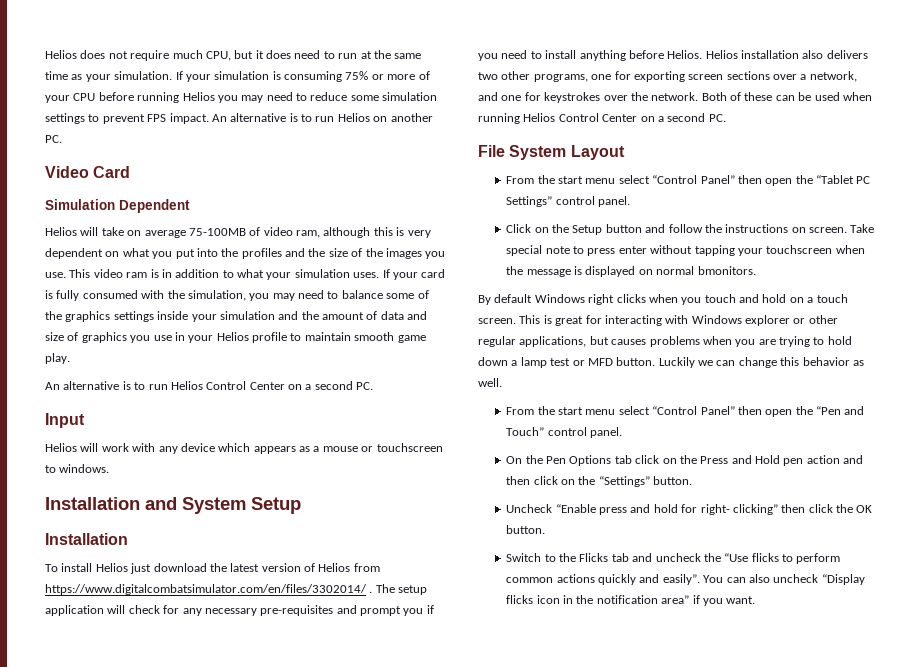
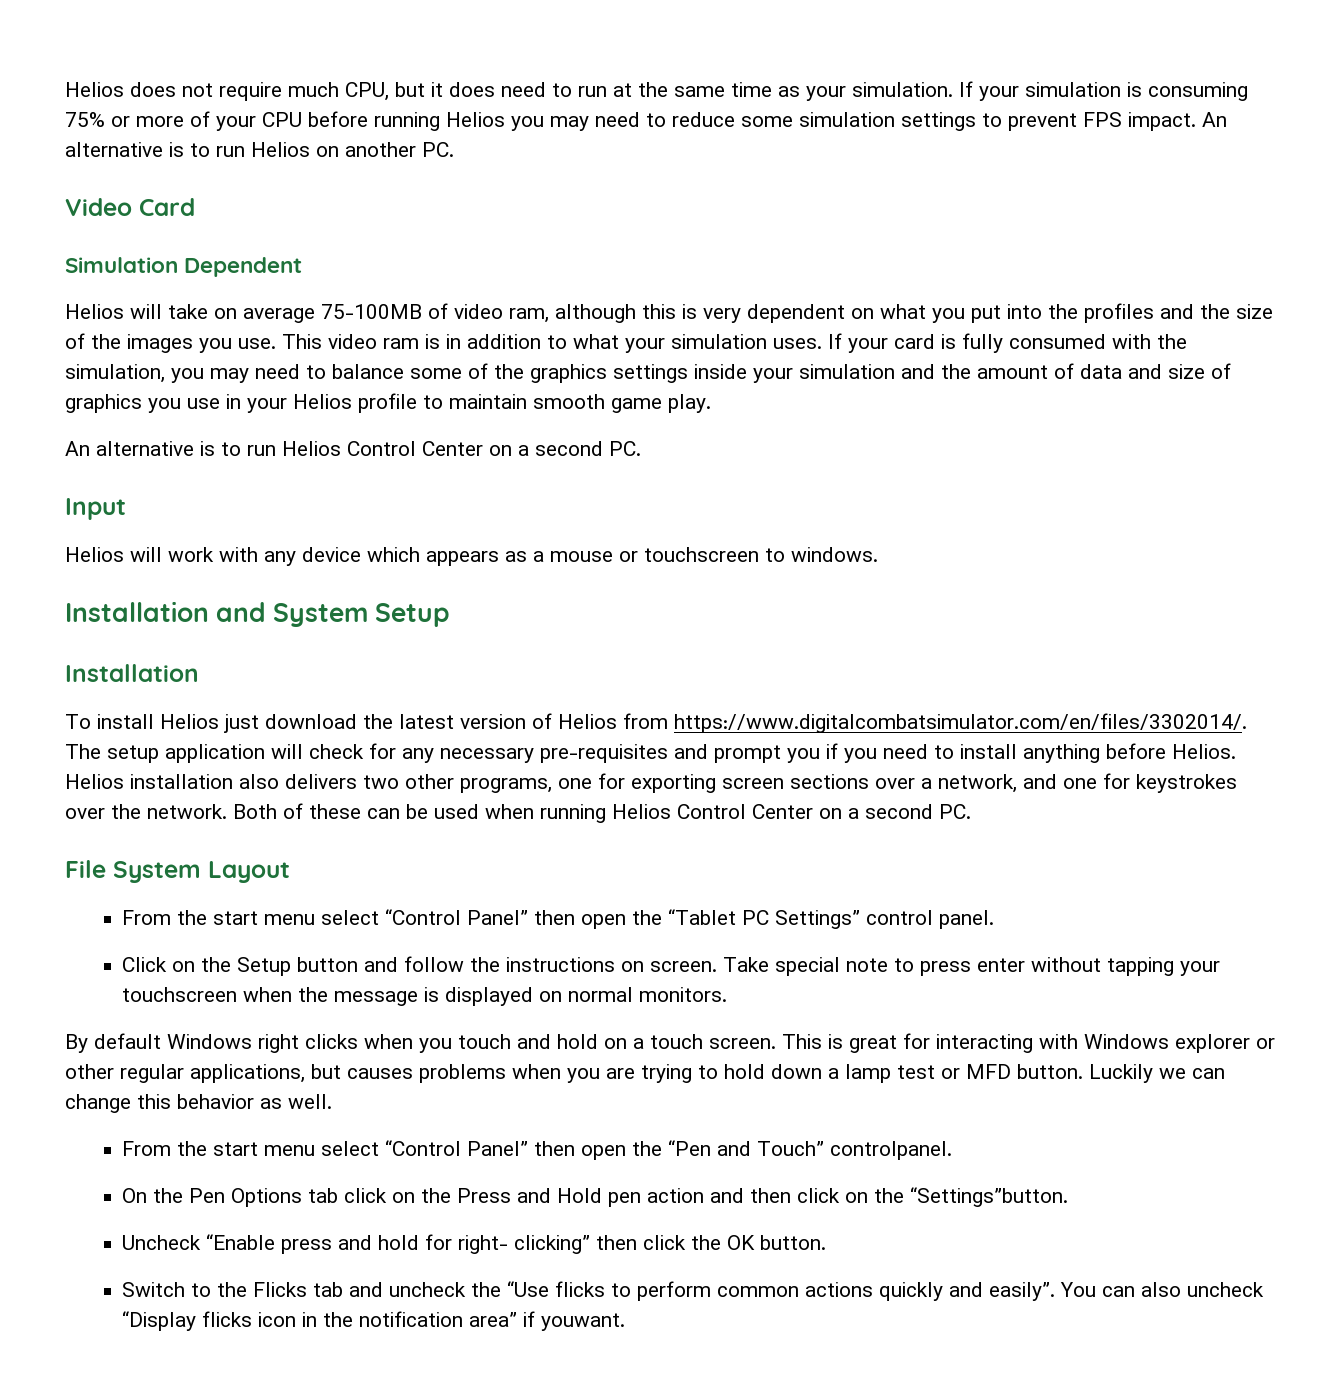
- To install Helios just download the latest version of Helios from https://www.digitalcombatsimulator.com/en/files/3302014/ . The setup application will check for any necessary pre-requisites and prompt you if you need to install anything before Helios.
+ To install Helios just download the latest version of Helios from https://www.digitalcombatsimulator.com/en/files/3302014/. The setup application will check for any necessary pre-requisites and prompt you if you need to install anything before Helios.
- Take special note to press enter without tapping your touchscreen when the message is displayed on normal bmonitors.
+ Take special note to press enter without tapping your touchscreen when the message is displayed on normal monitors.
- From the start menu select “Control Panel” then open the “Pen and Touch” control panel.
+ From the start menu select “Control Panel” then open the “Pen and Touch” controlpanel.
- On the Pen Options tab click on the Press and Hold pen action and then click on the “Settings” button.
+ On the Pen Options tab click on the Press and Hold pen action and then click on the “Settings”button.
- You can also uncheck “Display flicks icon in the notification area” if you want.
+ You can also uncheck “Display flicks icon in the notification area” if youwant.

